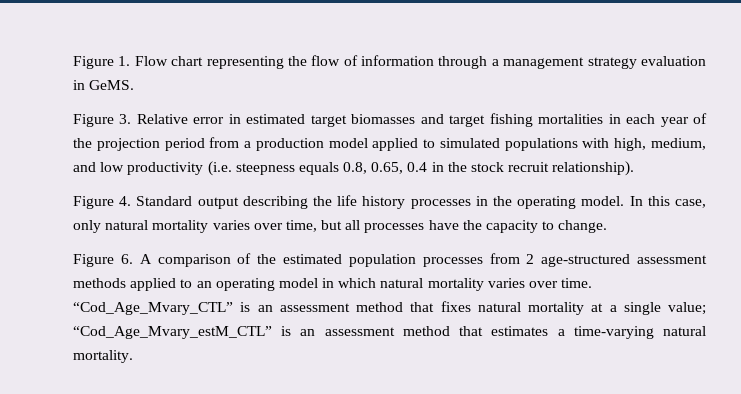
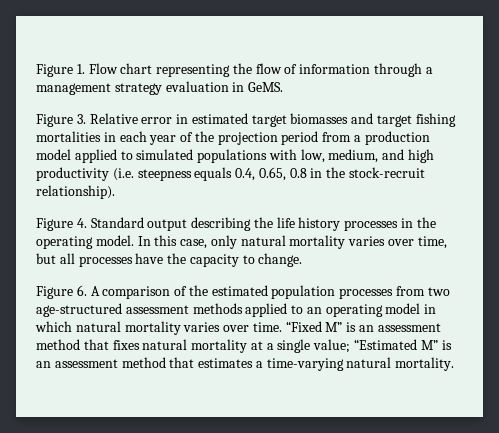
- Figure 3. Relative error in estimated target biomasses and target fishing mortalities in each year of the projection period from a production model applied to simulated populations with high, medium, and low productivity (i.e. steepness equals 0.8, 0.65, 0.4 in the stock recruit relationship).
+ Figure 3. Relative error in estimated target biomasses and target fishing mortalities in each year of the projection period from a production model applied to simulated populations with low, medium, and high productivity (i.e. steepness equals 0.4, 0.65, 0.8 in the stock-recruit relationship).
- Figure 6. A comparison of the estimated population processes from 2 age-structured assessment methods applied to an operating model in which natural mortality varies over time.
+ Figure 6. A comparison of the estimated population processes from two age-structured assessment methods applied to an operating model in which natural mortality varies over time.
- “Cod_Age_Mvary_CTL” is an assessment method that fixes natural mortality at a single value; “Cod_Age_Mvary_estM_CTL” is an assessment method that estimates a time-varying natural mortality.
+ “Fixed M” is an assessment method that fixes natural mortality at a single value; “Estimated M” is an assessment method that estimates a time-varying natural mortality.

